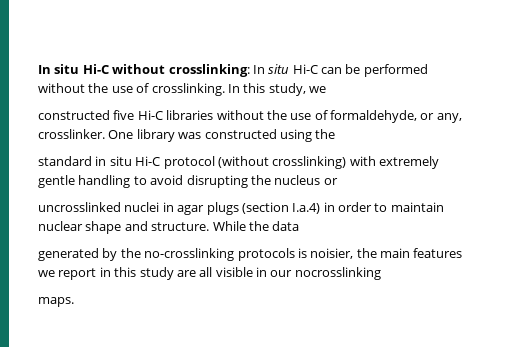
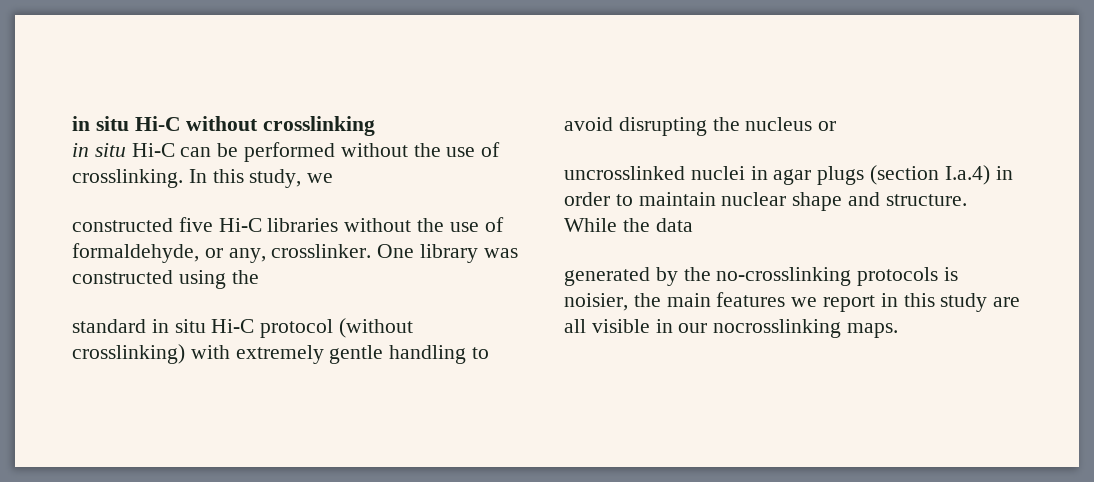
- In situ Hi-C without crosslinking: In situ Hi-C can be performed without the use of crosslinking.
+ in situ Hi-C without crosslinking
+ in situ Hi-C can be performed without the use of crosslinking.
- generated by the no-crosslinking protocols is noisier, the main features we report in this study are all visible in our nocrosslinking
- maps.
+ generated by the no-crosslinking protocols is noisier, the main features we report in this study are all visible in our nocrosslinking maps.

